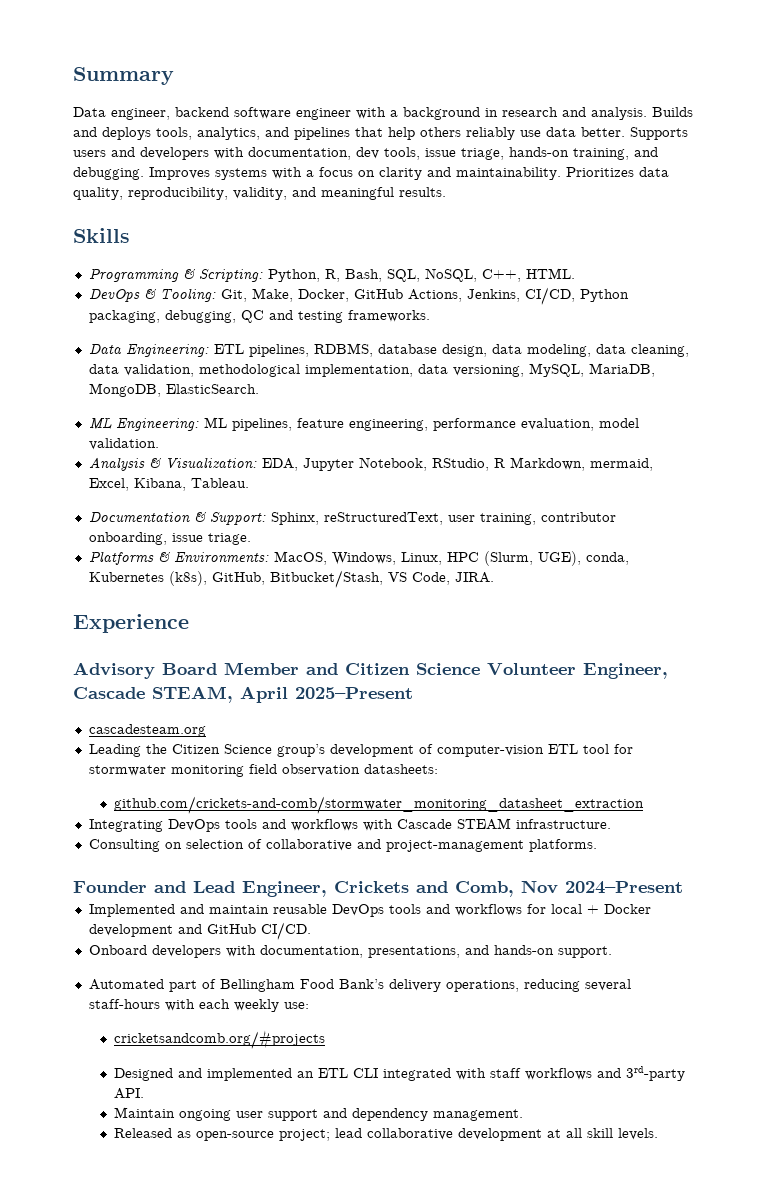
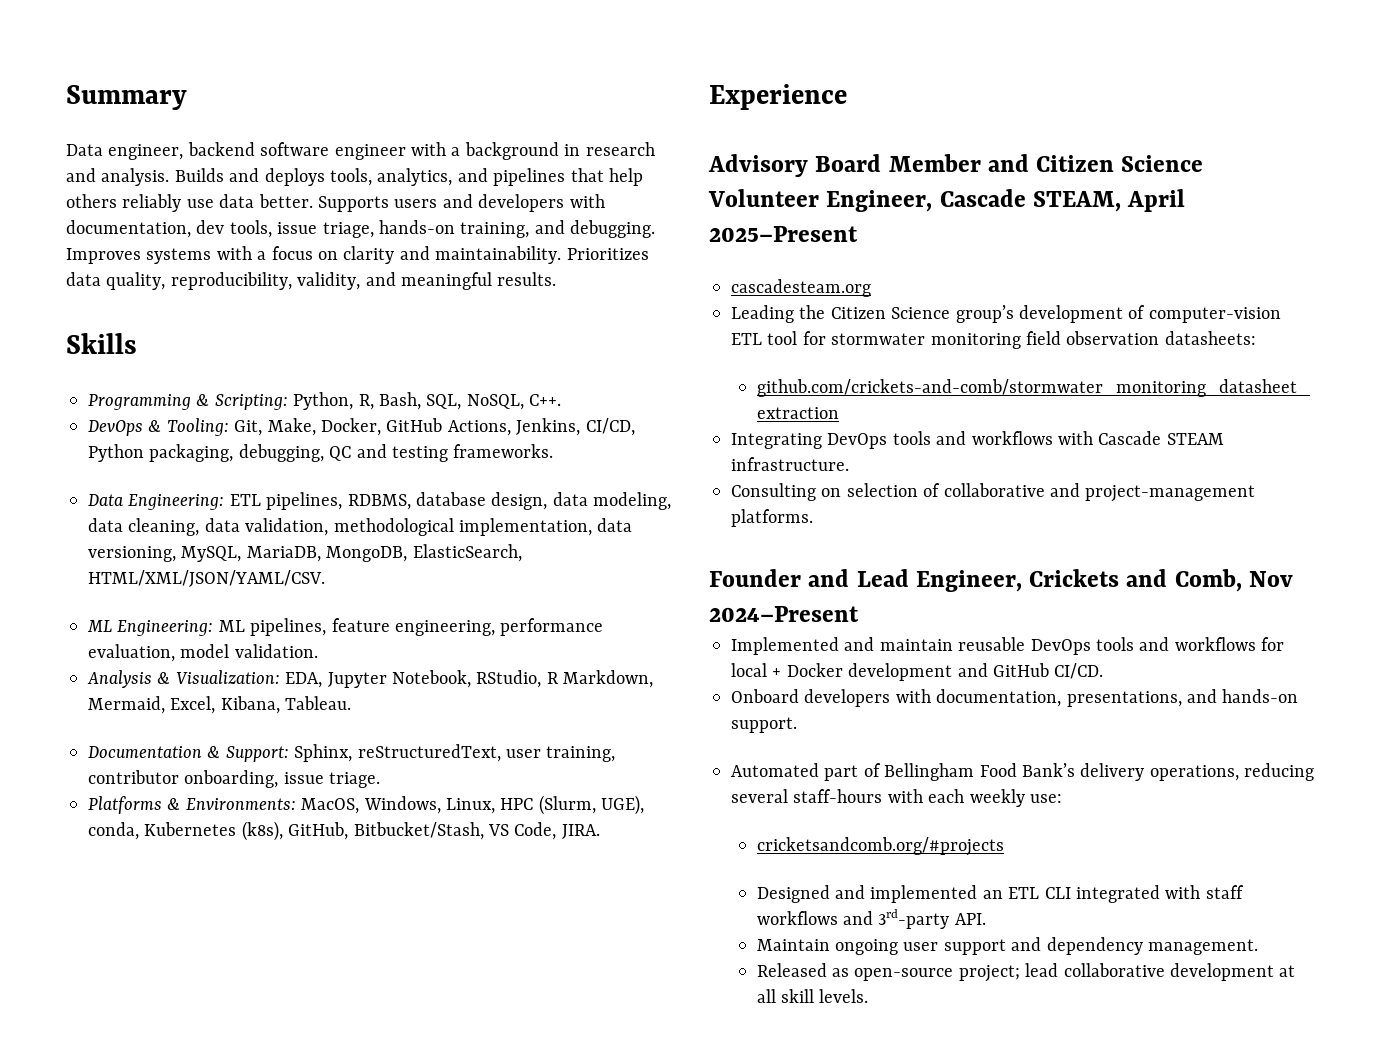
- Programming & Scripting: Python, R, Bash, SQL, NoSQL, C++, HTML.
+ Programming & Scripting: Python, R, Bash, SQL, NoSQL, C++.
- Data Engineering: ETL pipelines, RDBMS, database design, data modeling, data cleaning, data validation, methodological implementation, data versioning, MySQL, MariaDB, MongoDB, ElasticSearch.
+ Data Engineering: ETL pipelines, RDBMS, database design, data modeling, data cleaning, data validation, methodological implementation, data versioning, MySQL, MariaDB, MongoDB, ElasticSearch, HTML/XML/JSON/YAML/CSV.
- Analysis & Visualization: EDA, Jupyter Notebook, RStudio, R Markdown, mermaid, Excel, Kibana, Tableau.
+ Analysis & Visualization: EDA, Jupyter Notebook, RStudio, R Markdown, Mermaid, Excel, Kibana, Tableau.

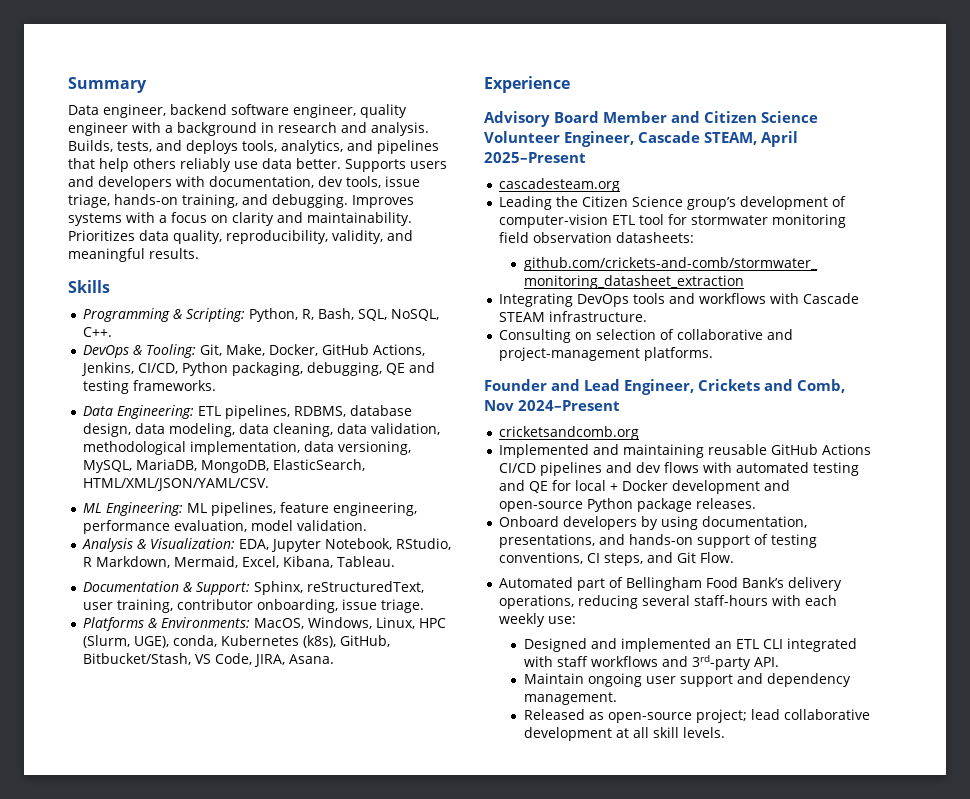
- Data engineer, backend software engineer with a background in research and analysis.
+ Data engineer, backend software engineer, quality engineer with a background in research and analysis.
- Builds and deploys tools, analytics, and pipelines that help others reliably use data better.
+ Builds, tests, and deploys tools, analytics, and pipelines that help others reliably use data better.
- DevOps & Tooling: Git, Make, Docker, GitHub Actions, Jenkins, CI/CD, Python packaging, debugging, QC and testing frameworks.
+ DevOps & Tooling: Git, Make, Docker, GitHub Actions, Jenkins, CI/CD, Python packaging, debugging, QE and testing frameworks.
- Platforms & Environments: MacOS, Windows, Linux, HPC (Slurm, UGE), conda, Kubernetes (k8s), GitHub, Bitbucket/Stash, VS Code, JIRA.
+ Platforms & Environments: MacOS, Windows, Linux, HPC (Slurm, UGE), conda, Kubernetes (k8s), GitHub, Bitbucket/Stash, VS Code, JIRA, Asana.
+ cricketsandcomb.org
- Implemented and maintain reusable DevOps tools and workflows for local + Docker development and GitHub CI/CD.
+ Implemented and maintaining reusable GitHub Actions CI/CD pipelines and dev flows with automated testing and QE for local + Docker development and open-source Python package releases.
- Onboard developers with documentation, presentations, and hands-on support.
+ Onboard developers by using documentation, presentations, and hands-on support of testing conventions, CI steps, and Git Flow.
- cricketsandcomb.org/#projects

